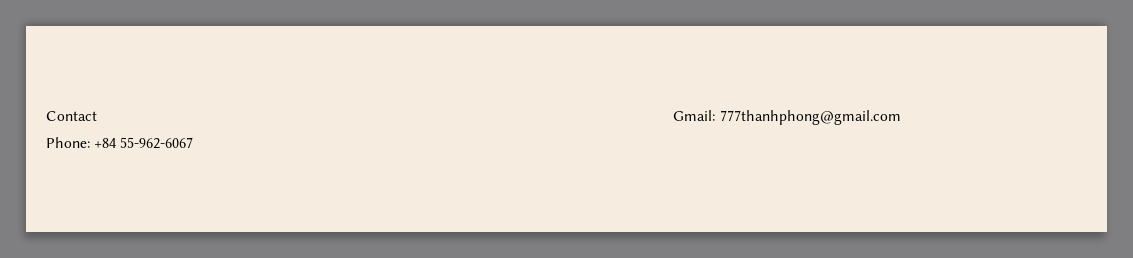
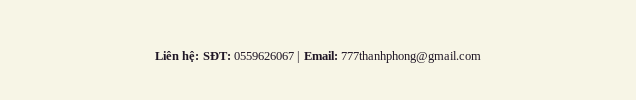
- Contact
- Phone: +84 55-962-6067
- Gmail: 777thanhphong@gmail.com
+ Liên hệ: SĐT: 0559626067 | Email: 777thanhphong@gmail.com

